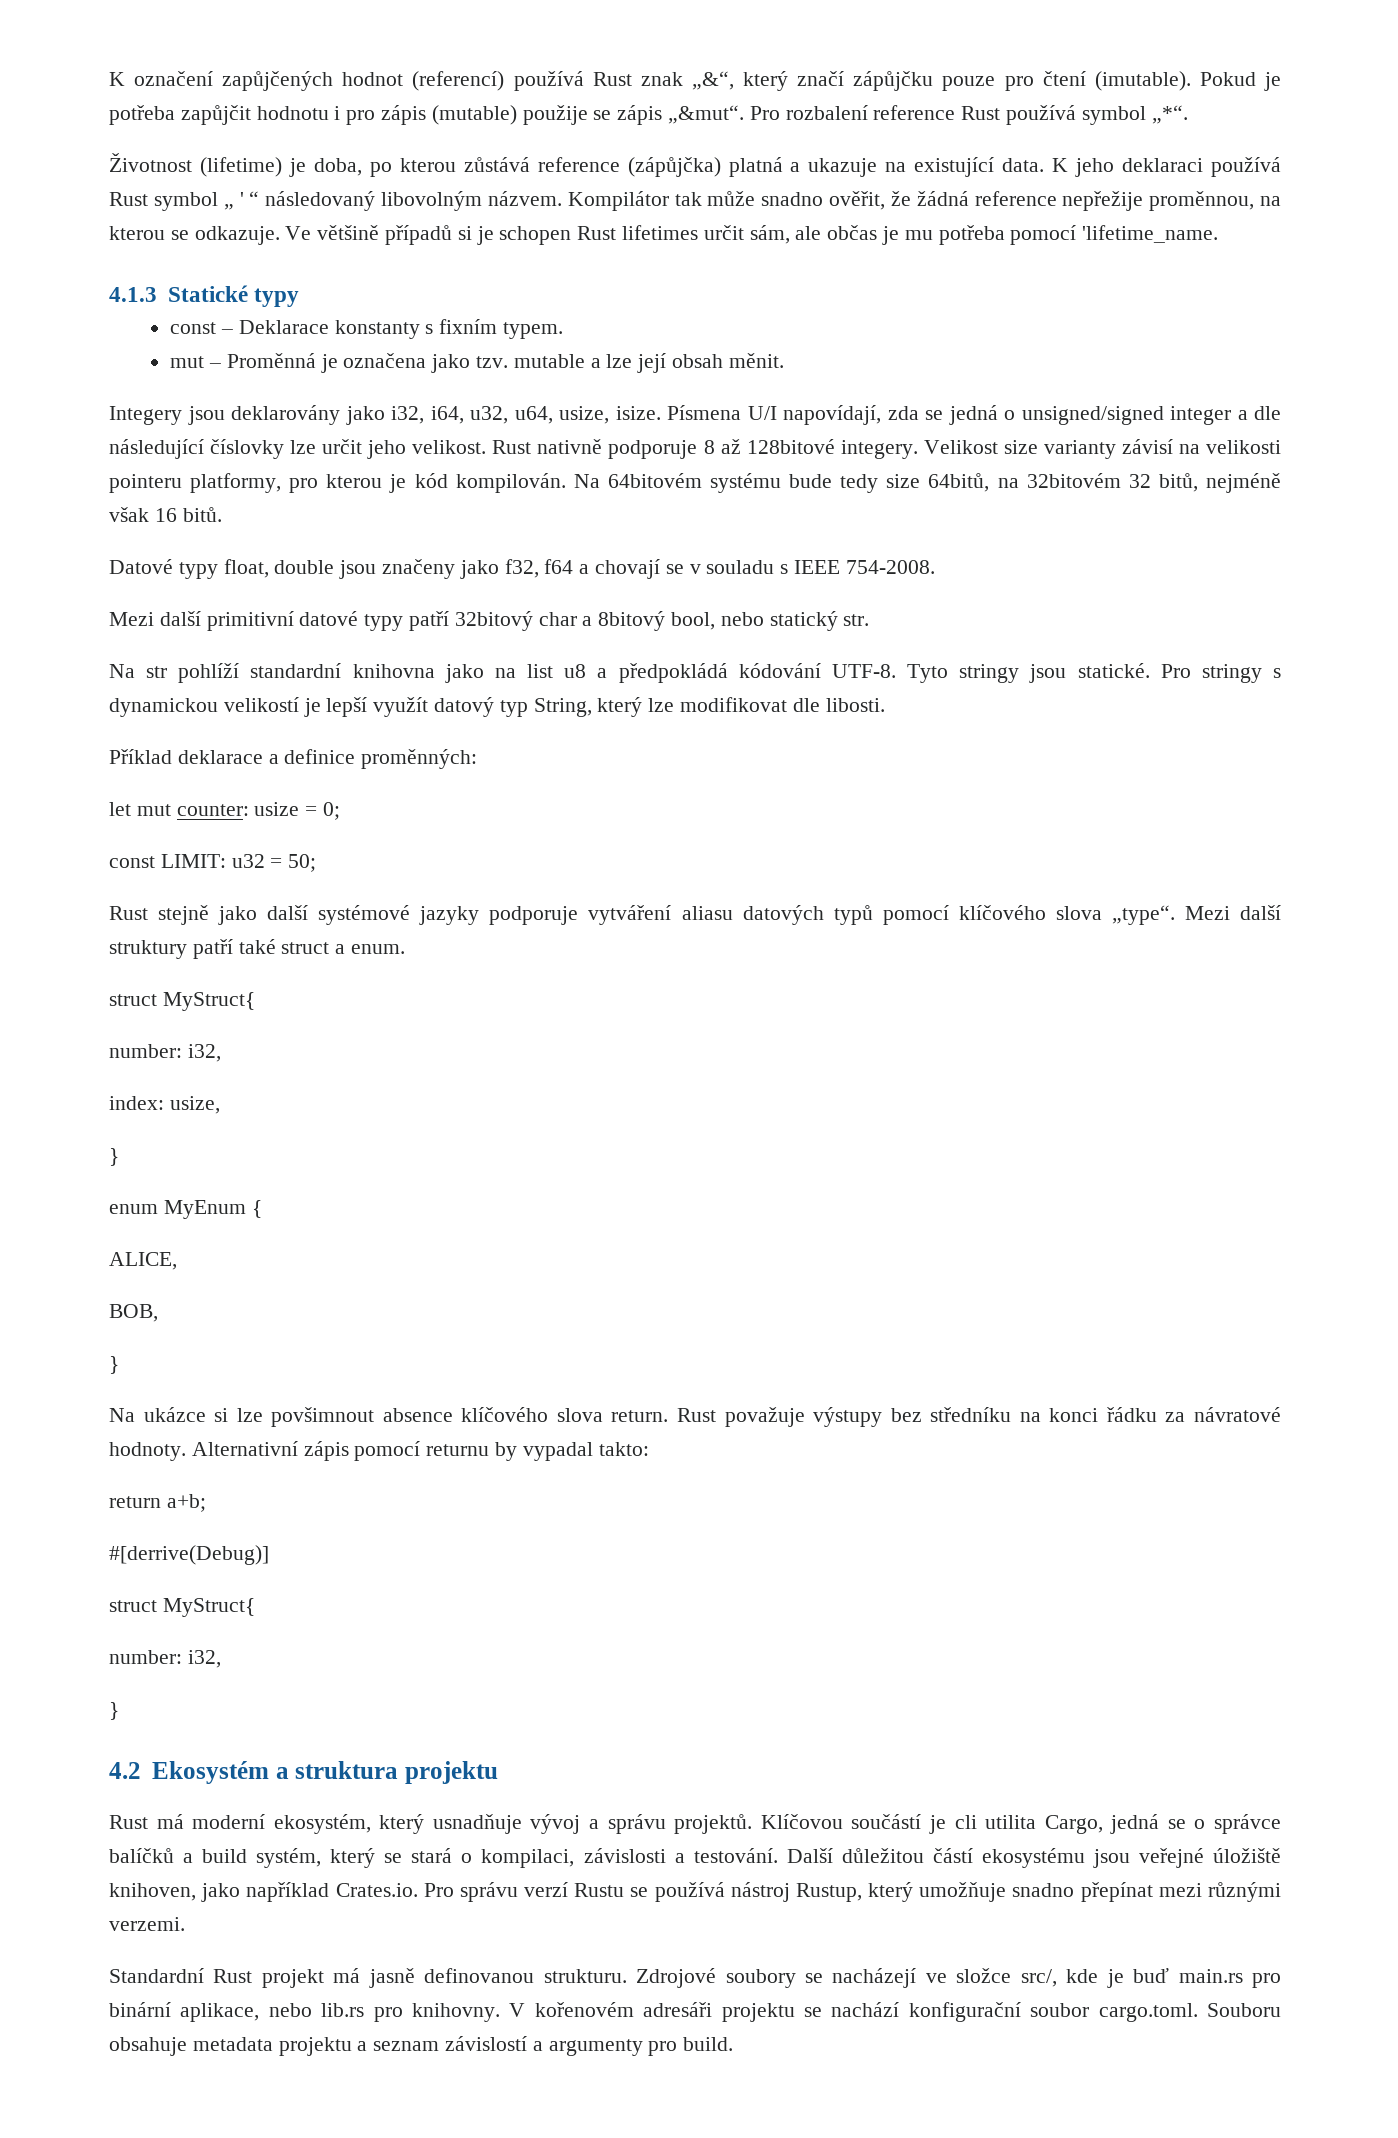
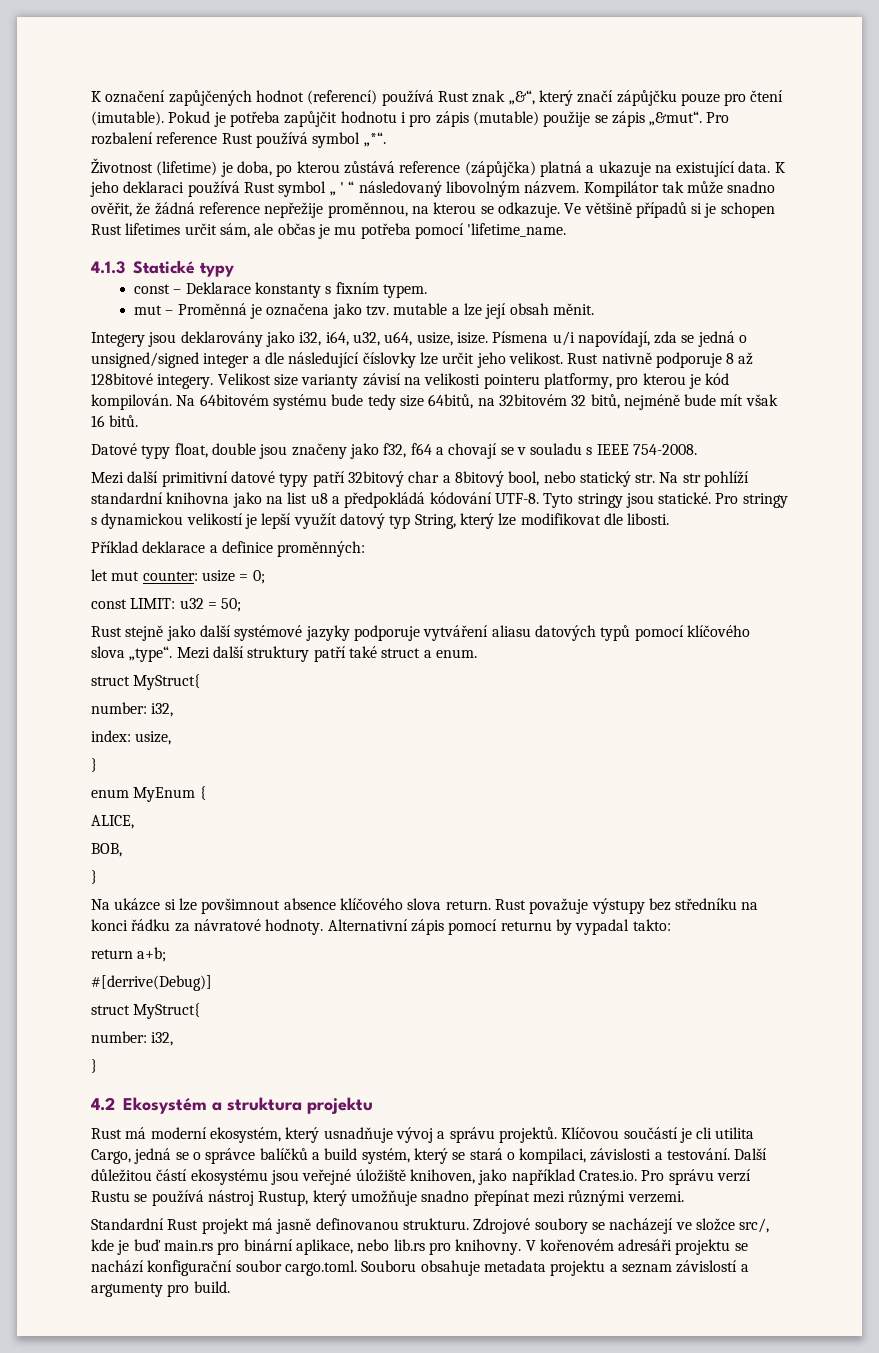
- Písmena U/I napovídají, zda se jedná o unsigned/signed integer a dle následující číslovky lze určit jeho velikost.
+ Písmena u/i napovídají, zda se jedná o unsigned/signed integer a dle následující číslovky lze určit jeho velikost.
- Na 64bitovém systému bude tedy size 64bitů, na 32bitovém 32 bitů, nejméně však 16 bitů.
+ Na 64bitovém systému bude tedy size 64bitů, na 32bitovém 32 bitů, nejméně bude mít však 16 bitů.
- Mezi další primitivní datové typy patří 32bitový char a 8bitový bool, nebo statický str.
- Na str pohlíží standardní knihovna jako na list u8 a předpokládá kódování UTF-8.
+ Mezi další primitivní datové typy patří 32bitový char a 8bitový bool, nebo statický str. Na str pohlíží standardní knihovna jako na list u8 a předpokládá kódování UTF-8.

